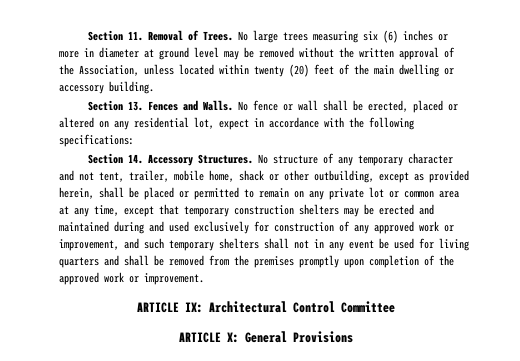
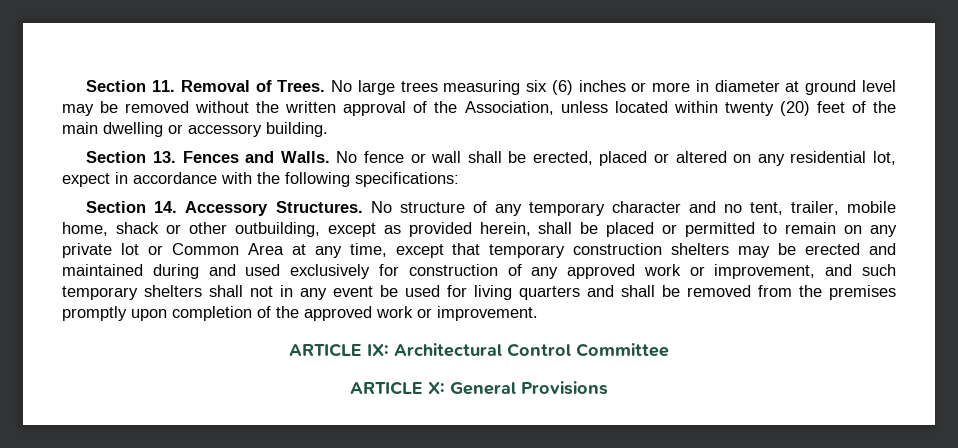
- No structure of any temporary character and not tent, trailer, mobile home, shack or other outbuilding, except as provided herein, shall be placed or permitted to remain on any private lot or common area at any time, except that temporary construction shelters may be erected and maintained during and used exclusively for construction of any approved work or improvement, and such temporary shelters shall not in any event be used for living quarters and shall be removed from the premises promptly upon completion of the approved work or improvement.
+ No structure of any temporary character and no tent, trailer, mobile home, shack or other outbuilding, except as provided herein, shall be placed or permitted to remain on any private lot or Common Area at any time, except that temporary construction shelters may be erected and maintained during and used exclusively for construction of any approved work or improvement, and such temporary shelters shall not in any event be used for living quarters and shall be removed from the premises promptly upon completion of the approved work or improvement.

